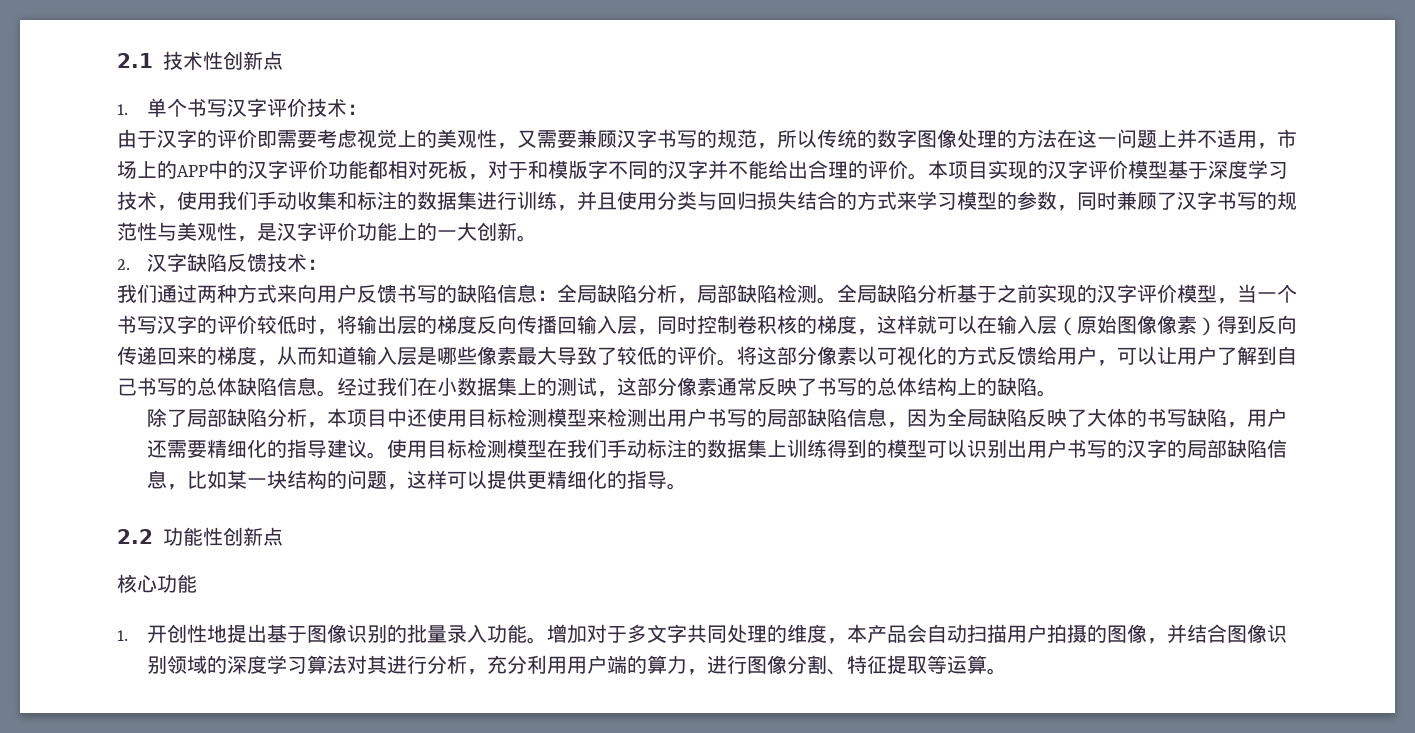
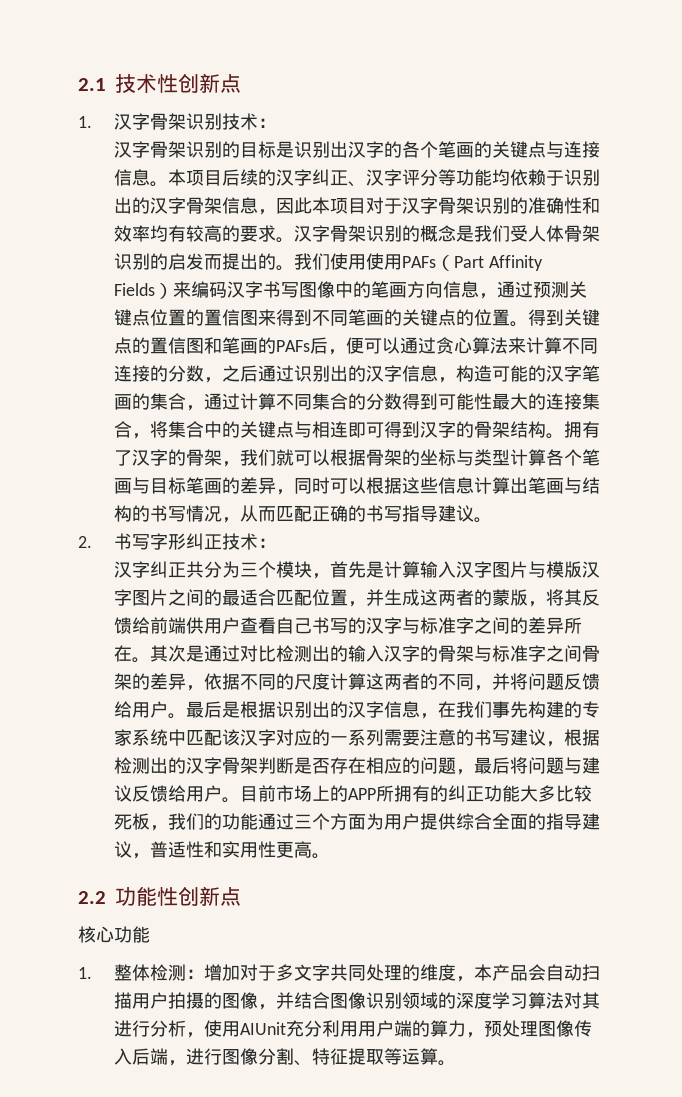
- 1.单个书写汉字评价技术：
- 由于汉字的评价即需要考虑视觉上的美观性，又需要兼顾汉字书写的规范，所以传统的数字图像处理的方法在这一问题上并不适用，市场上的APP中的汉字评价功能都相对死板，对于和模版字不同的汉字并不能给出合理的评价。本项目实现的汉字评价模型基于深度学习技术，使用我们手动收集和标注的数据集进行训练，并且使用分类与回归损失结合的方式来学习模型的参数，同时兼顾了汉字书写的规范性与美观性，是汉字评价功能上的一大创新。
- 2.汉字缺陷反馈技术：
- 我们通过两种方式来向用户反馈书写的缺陷信息：全局缺陷分析，局部缺陷检测。全局缺陷分析基于之前实现的汉字评价模型，当一个书写汉字的评价较低时，将输出层的梯度反向传播回输入层，同时控制卷积核的梯度，这样就可以在输入层（原始图像像素）得到反向传递回来的梯度，从而知道输入层是哪些像素最大导致了较低的评价。将这部分像素以可视化的方式反馈给用户，可以让用户了解到自己书写的总体缺陷信息。经过我们在小数据集上的测试，这部分像素通常反映了书写的总体结构上的缺陷。
- 除了局部缺陷分析，本项目中还使用目标检测模型来检测出用户书写的局部缺陷信息，因为全局缺陷反映了大体的书写缺陷，用户还需要精细化的指导建议。使用目标检测模型在我们手动标注的数据集上训练得到的模型可以识别出用户书写的汉字的局部缺陷信息，比如某一块结构的问题，这样可以提供更精细化的指导。
+ 1.汉字骨架识别技术：
+ 汉字骨架识别的目标是识别出汉字的各个笔画的关键点与连接信息。本项目后续的汉字纠正、汉字评分等功能均依赖于识别出的汉字骨架信息，因此本项目对于汉字骨架识别的准确性和效率均有较高的要求。汉字骨架识别的概念是我们受人体骨架识别的启发而提出的。我们使用使用PAFs（Part Affinity Fields）来编码汉字书写图像中的笔画方向信息，通过预测关键点位置的置信图来得到不同笔画的关键点的位置。得到关键点的置信图和笔画的PAFs后，便可以通过贪心算法来计算不同连接的分数，之后通过识别出的汉字信息，构造可能的汉字笔画的集合，通过计算不同集合的分数得到可能性最大的连接集合，将集合中的关键点与相连即可得到汉字的骨架结构。拥有了汉字的骨架，我们就可以根据骨架的坐标与类型计算各个笔画与目标笔画的差异，同时可以根据这些信息计算出笔画与结构的书写情况，从而匹配正确的书写指导建议。
+ 2.书写字形纠正技术：
+ 汉字纠正共分为三个模块，首先是计算输入汉字图片与模版汉字图片之间的最适合匹配位置，并生成这两者的蒙版，将其反馈给前端供用户查看自己书写的汉字与标准字之间的差异所在。其次是通过对比检测出的输入汉字的骨架与标准字之间骨架的差异，依据不同的尺度计算这两者的不同，并将问题反馈给用户。最后是根据识别出的汉字信息，在我们事先构建的专家系统中匹配该汉字对应的一系列需要注意的书写建议，根据检测出的汉字骨架判断是否存在相应的问题，最后将问题与建议反馈给用户。目前市场上的APP所拥有的纠正功能大多比较死板，我们的功能通过三个方面为用户提供综合全面的指导建议，普适性和实用性更高。
- 1.开创性地提出基于图像识别的批量录入功能。增加对于多文字共同处理的维度，本产品会自动扫描用户拍摄的图像，并结合图像识别领域的深度学习算法对其进行分析，充分利用用户端的算力，进行图像分割、特征提取等运算。
+ 1.整体检测：增加对于多文字共同处理的维度，本产品会自动扫描用户拍摄的图像，并结合图像识别领域的深度学习算法对其进行分析，使用AIUnit充分利用用户端的算力，预处理图像传入后端，进行图像分割、特征提取等运算。

